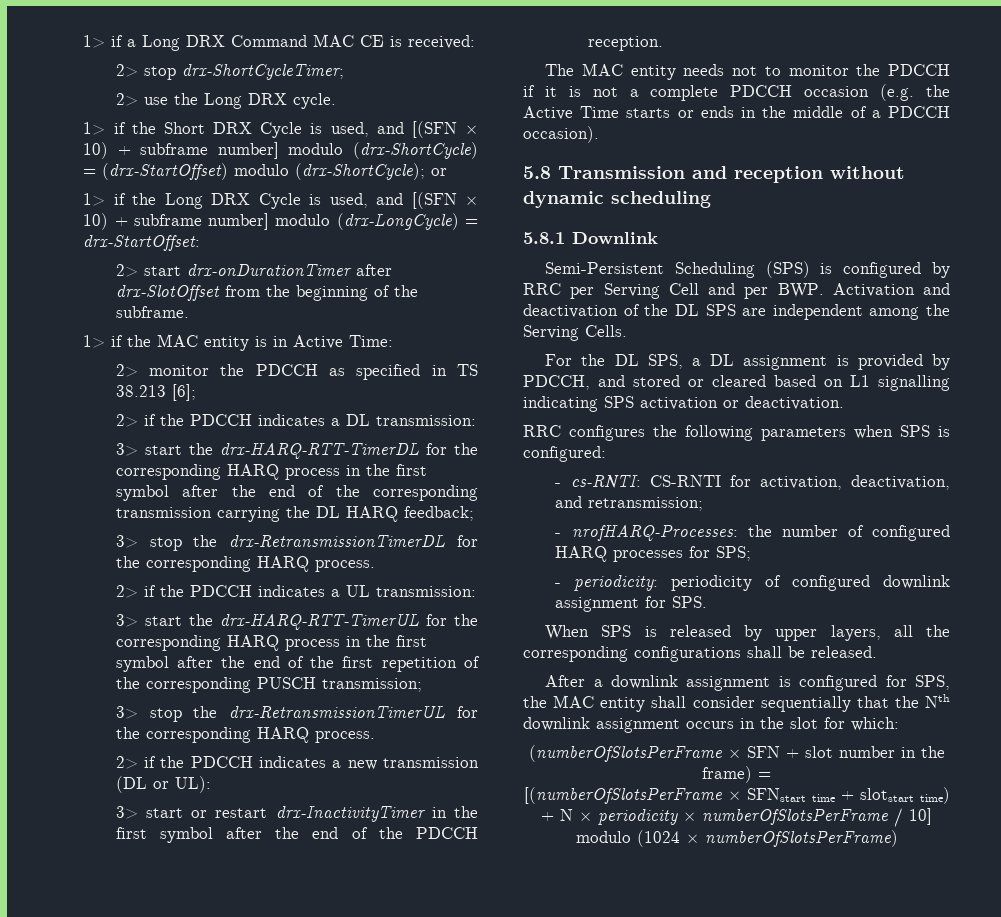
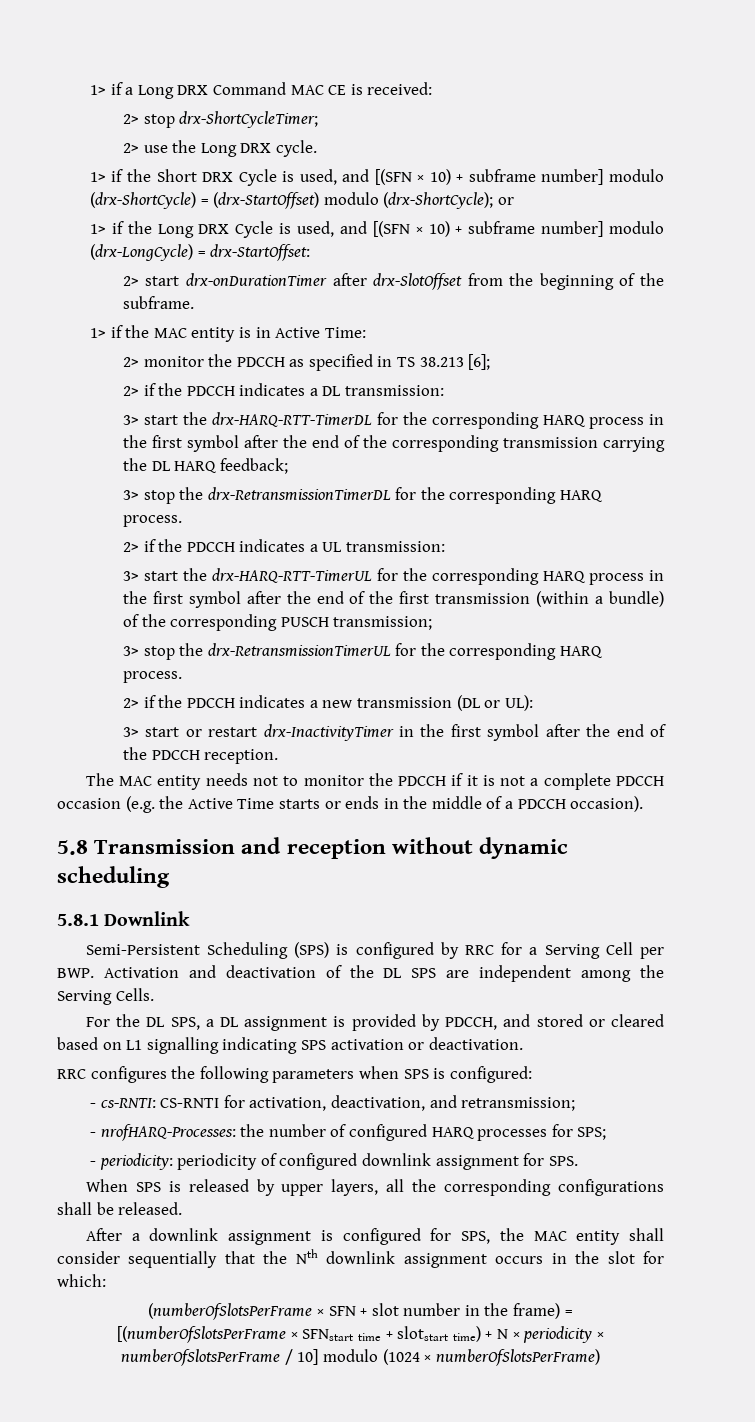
- 3> start the drx-HARQ-RTT-TimerUL for the corresponding HARQ process in the first symbol after the end of the first repetition of the corresponding PUSCH transmission;
+ 3> start the drx-HARQ-RTT-TimerUL for the corresponding HARQ process in the first symbol after the end of the first transmission (within a bundle) of the corresponding PUSCH transmission;
- Semi-Persistent Scheduling (SPS) is configured by RRC per Serving Cell and per BWP. Activation and deactivation of the DL SPS are independent among the Serving Cells.
+ Semi-Persistent Scheduling (SPS) is configured by RRC for a Serving Cell per BWP. Activation and deactivation of the DL SPS are independent among the Serving Cells.

